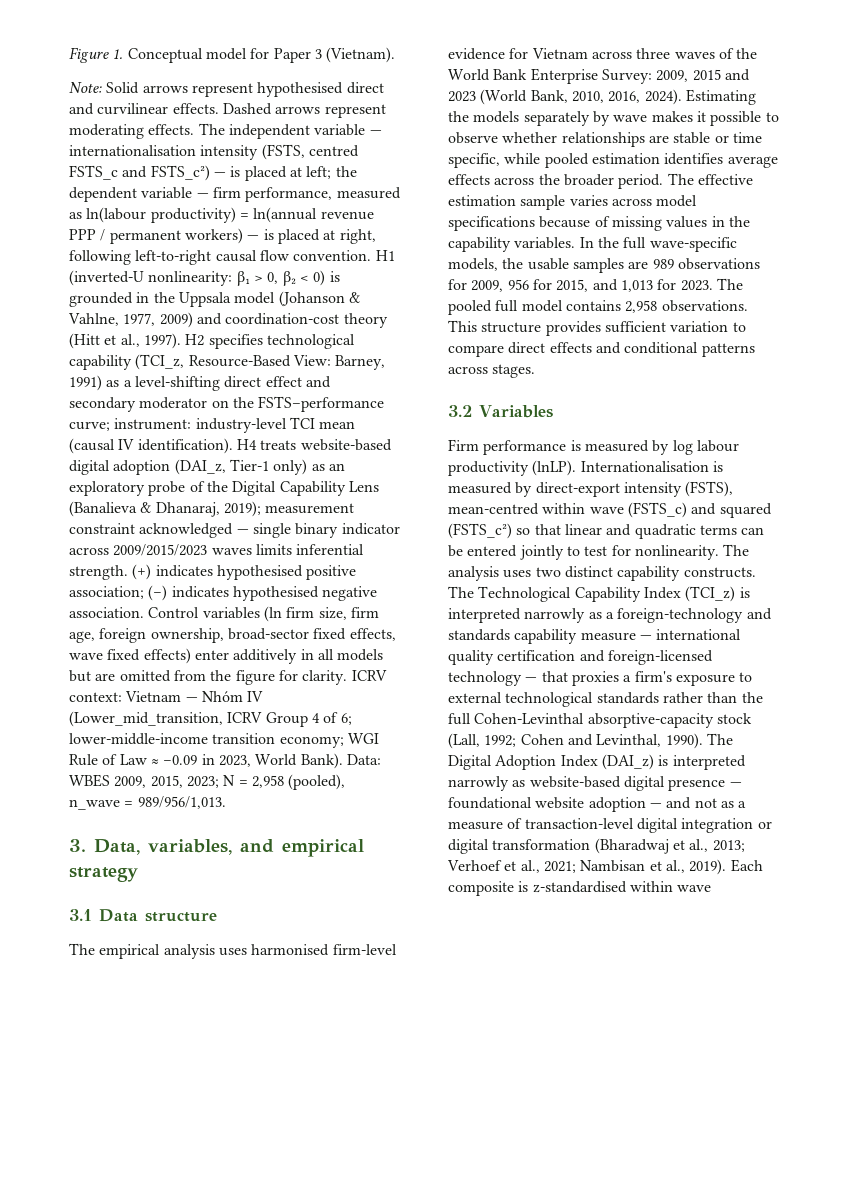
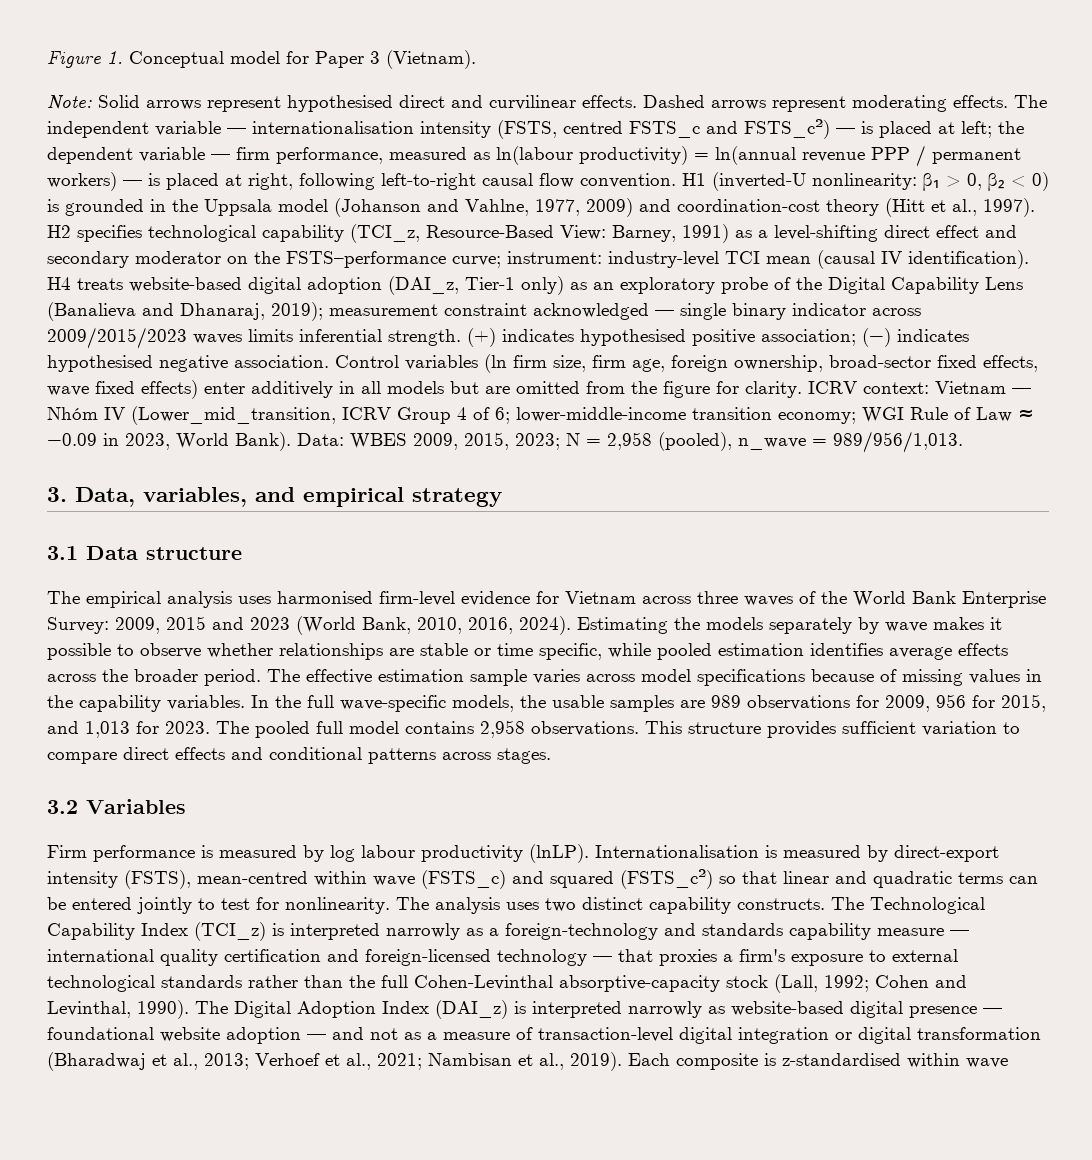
- H1 (inverted-U nonlinearity: β₁ > 0, β₂ < 0) is grounded in the Uppsala model (Johanson & Vahlne, 1977, 2009) and coordination-cost theory (Hitt et al., 1997).
+ H1 (inverted-U nonlinearity: β₁ > 0, β₂ < 0) is grounded in the Uppsala model (Johanson and Vahlne, 1977, 2009) and coordination-cost theory (Hitt et al., 1997).
- H4 treats website-based digital adoption (DAI_z, Tier-1 only) as an exploratory probe of the Digital Capability Lens (Banalieva & Dhanaraj, 2019); measurement constraint acknowledged — single binary indicator across 2009/2015/2023 waves limits inferential strength.
+ H4 treats website-based digital adoption (DAI_z, Tier-1 only) as an exploratory probe of the Digital Capability Lens (Banalieva and Dhanaraj, 2019); measurement constraint acknowledged — single binary indicator across 2009/2015/2023 waves limits inferential strength.

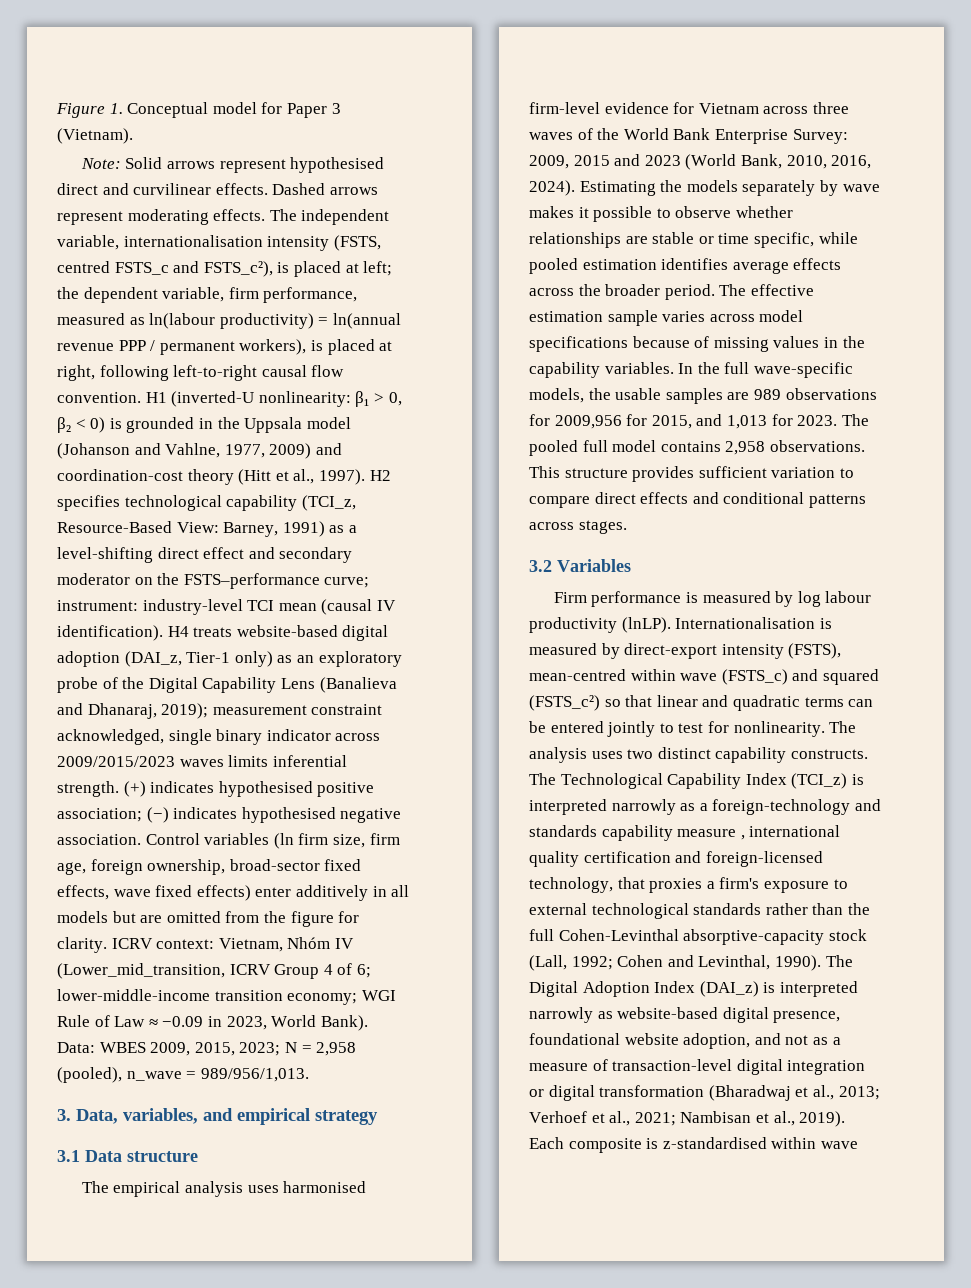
- The independent variable — internationalisation intensity (FSTS, centred FSTS_c and FSTS_c²) — is placed at left; the dependent variable — firm performance, measured as ln(labour productivity) = ln(annual revenue PPP / permanent workers) — is placed at right, following left-to-right causal flow convention.
+ The independent variable, internationalisation intensity (FSTS, centred FSTS_c and FSTS_c²), is placed at left; the dependent variable, firm performance, measured as ln(labour productivity) = ln(annual revenue PPP / permanent workers), is placed at right, following left-to-right causal flow convention.
- H4 treats website-based digital adoption (DAI_z, Tier-1 only) as an exploratory probe of the Digital Capability Lens (Banalieva and Dhanaraj, 2019); measurement constraint acknowledged — single binary indicator across 2009/2015/2023 waves limits inferential strength.
+ H4 treats website-based digital adoption (DAI_z, Tier-1 only) as an exploratory probe of the Digital Capability Lens (Banalieva and Dhanaraj, 2019); measurement constraint acknowledged, single binary indicator across 2009/2015/2023 waves limits inferential strength.
- ICRV context: Vietnam — Nhóm IV (Lower_mid_transition, ICRV Group 4 of 6; lower-middle-income transition economy; WGI Rule of Law ≈ −0.09 in 2023, World Bank).
+ ICRV context: Vietnam, Nhóm IV (Lower_mid_transition, ICRV Group 4 of 6; lower-middle-income transition economy; WGI Rule of Law ≈ −0.09 in 2023, World Bank).
- In the full wave-specific models, the usable samples are 989 observations for 2009, 956 for 2015, and 1,013 for 2023.
+ In the full wave-specific models, the usable samples are 989 observations for 2009,956 for 2015, and 1,013 for 2023.
- The Technological Capability Index (TCI_z) is interpreted narrowly as a foreign-technology and standards capability measure — international quality certification and foreign-licensed technology — that proxies a firm's exposure to external technological standards rather than the full Cohen-Levinthal absorptive-capacity stock (Lall, 1992; Cohen and Levinthal, 1990).
+ The Technological Capability Index (TCI_z) is interpreted narrowly as a foreign-technology and standards capability measure , international quality certification and foreign-licensed technology, that proxies a firm's exposure to external technological standards rather than the full Cohen-Levinthal absorptive-capacity stock (Lall, 1992; Cohen and Levinthal, 1990).
- The Digital Adoption Index (DAI_z) is interpreted narrowly as website-based digital presence — foundational website adoption — and not as a measure of transaction-level digital integration or digital transformation (Bharadwaj et al., 2013; Verhoef et al., 2021; Nambisan et al., 2019).
+ The Digital Adoption Index (DAI_z) is interpreted narrowly as website-based digital presence, foundational website adoption, and not as a measure of transaction-level digital integration or digital transformation (Bharadwaj et al., 2013; Verhoef et al., 2021; Nambisan et al., 2019).

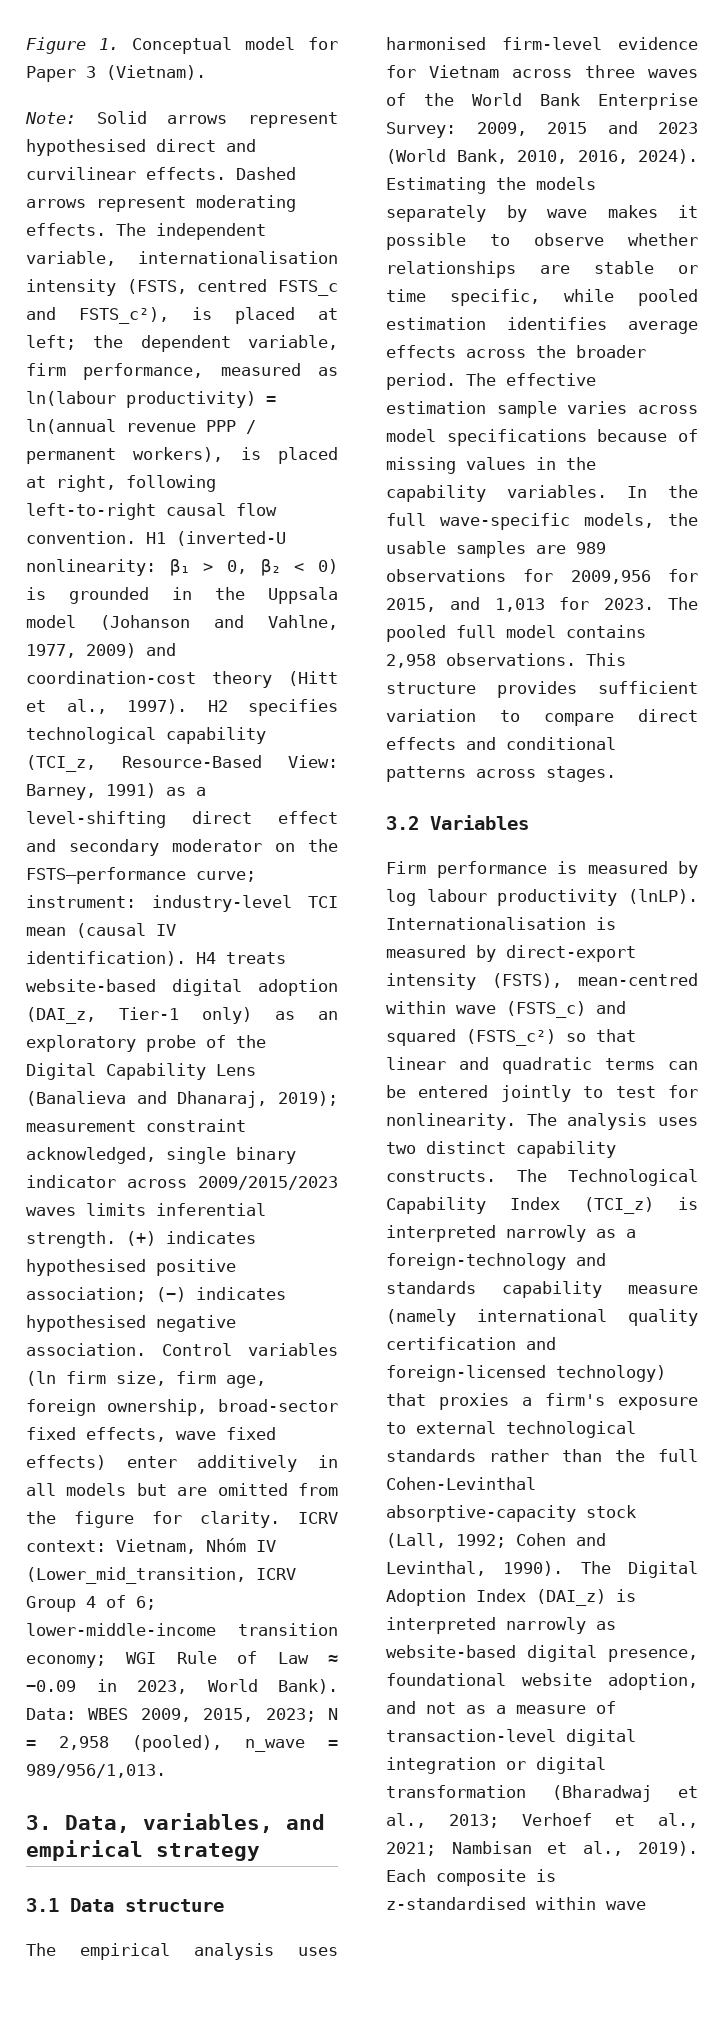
- The Technological Capability Index (TCI_z) is interpreted narrowly as a foreign-technology and standards capability measure , international quality certification and foreign-licensed technology, that proxies a firm's exposure to external technological standards rather than the full Cohen-Levinthal absorptive-capacity stock (Lall, 1992; Cohen and Levinthal, 1990).
+ The Technological Capability Index (TCI_z) is interpreted narrowly as a foreign-technology and standards capability measure (namely international quality certification and foreign-licensed technology) that proxies a firm's exposure to external technological standards rather than the full Cohen-Levinthal absorptive-capacity stock (Lall, 1992; Cohen and Levinthal, 1990).

